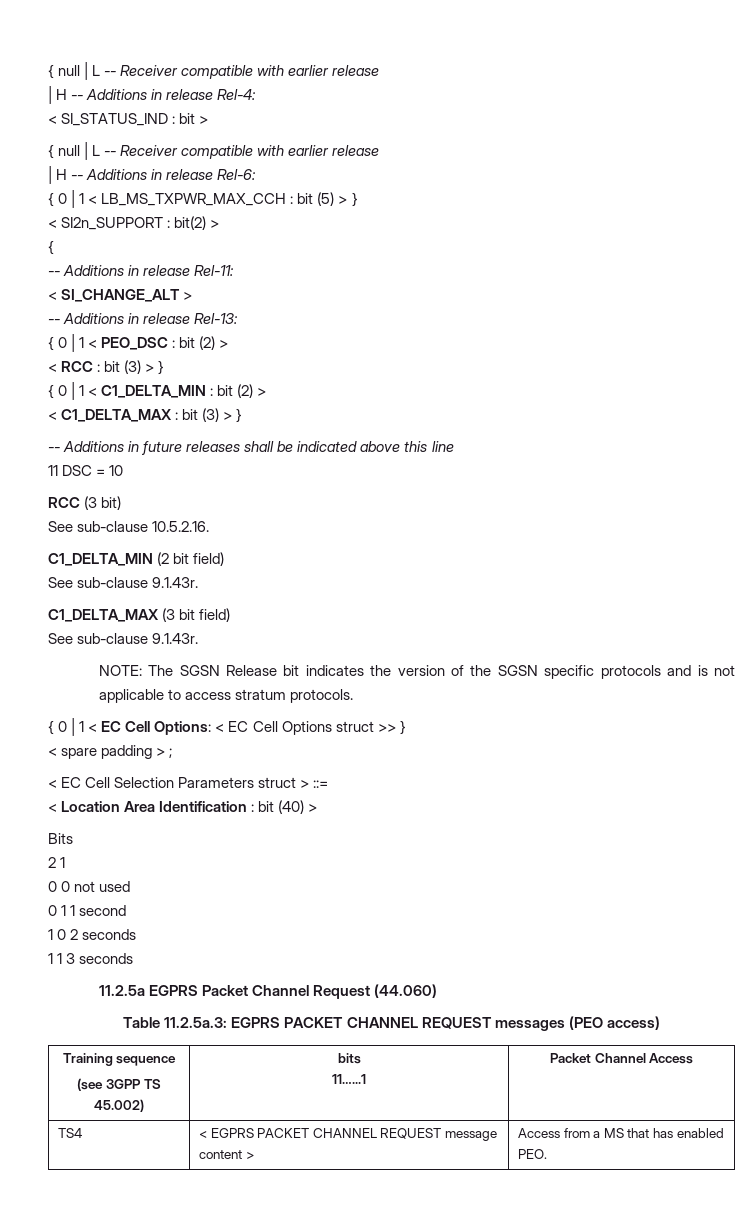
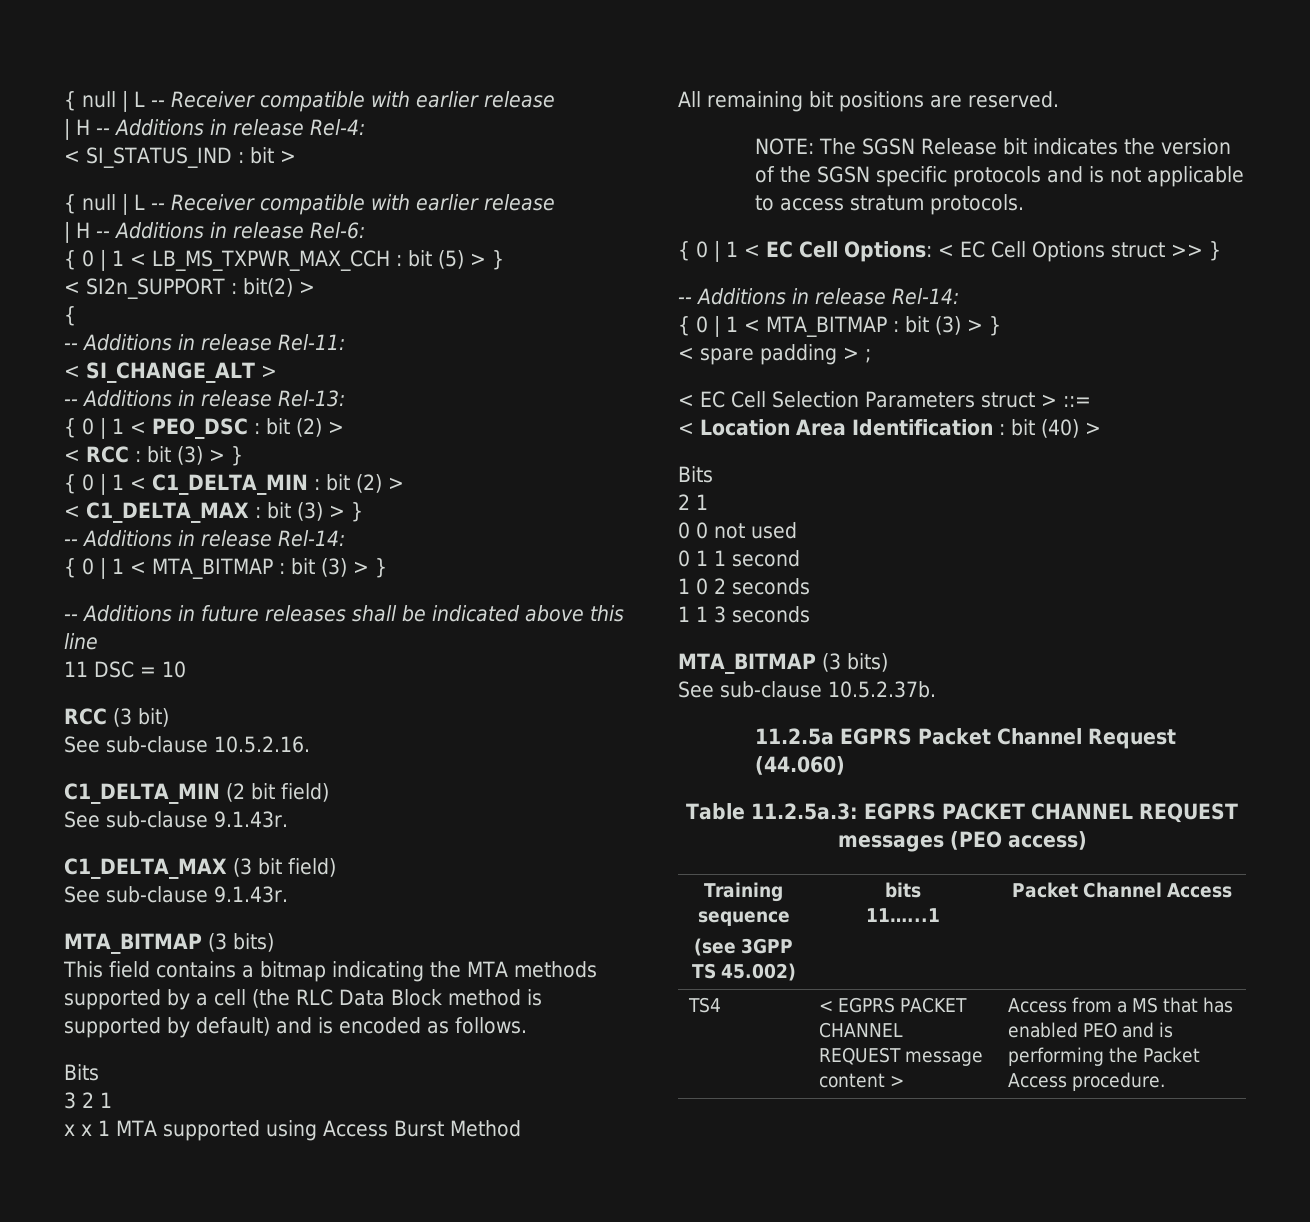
  < C1_DELTA_MAX : bit (3) > }
+ -- Additions in release Rel-14:
+ { 0 | 1 < MTA_BITMAP : bit (3) > }
  C1_DELTA_MAX (3 bit field)
  See sub-clause 9.1.43r.
+ MTA_BITMAP (3 bits)
+ This field contains a bitmap indicating the MTA methods supported by a cell (the RLC Data Block method is supported by default) and is encoded as follows.
+ Bits
+ 3 2 1
+ x x 1 MTA supported using Access Burst Method
+ All remaining bit positions are reserved.
  { 0 | 1 < EC Cell Options: < EC Cell Options struct >> }
+ -- Additions in release Rel-14:
+ { 0 | 1 < MTA_BITMAP : bit (3) > }
  1 1 3 seconds
+ MTA_BITMAP (3 bits)
+ See sub-clause 10.5.2.37b.
- TS4 | < EGPRS PACKET CHANNEL REQUEST message content > | Access from a MS that has enabled PEO.
+ TS4 | < EGPRS PACKET CHANNEL REQUEST message content > | Access from a MS that has enabled PEO and is performing the Packet Access procedure.

